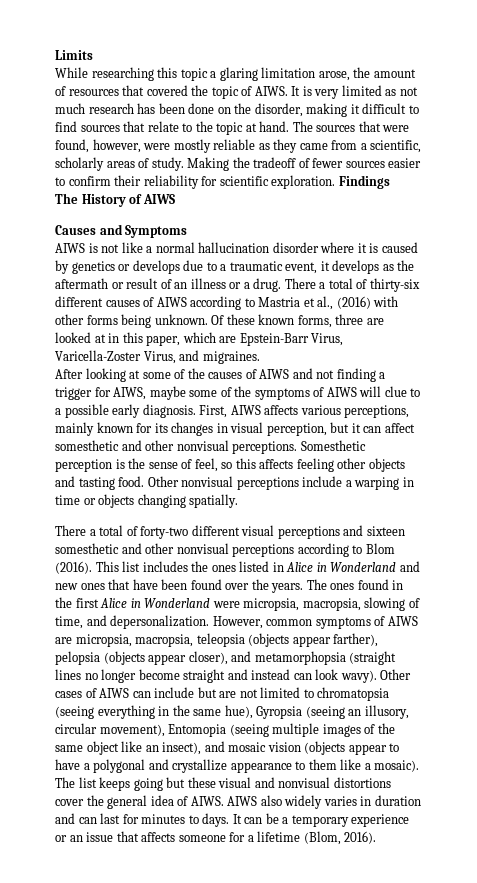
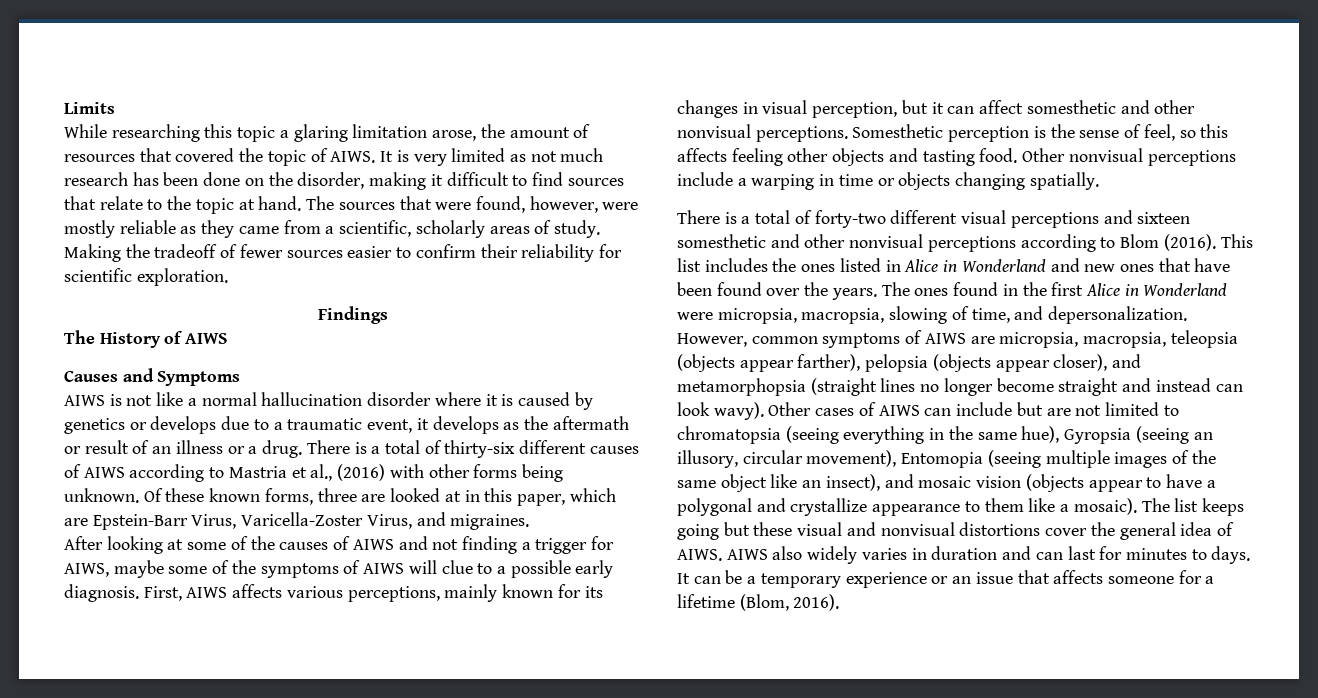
- Making the tradeoff of fewer sources easier to confirm their reliability for scientific exploration. Findings
+ Making the tradeoff of fewer sources easier to confirm their reliability for scientific exploration.
+ Findings
- There a total of thirty-six different causes of AIWS according to Mastria et al., (2016) with other forms being unknown.
+ There is a total of thirty-six different causes of AIWS according to Mastria et al., (2016) with other forms being unknown.
- There a total of forty-two different visual perceptions and sixteen somesthetic and other nonvisual perceptions according to Blom (2016).
+ There is a total of forty-two different visual perceptions and sixteen somesthetic and other nonvisual perceptions according to Blom (2016).

